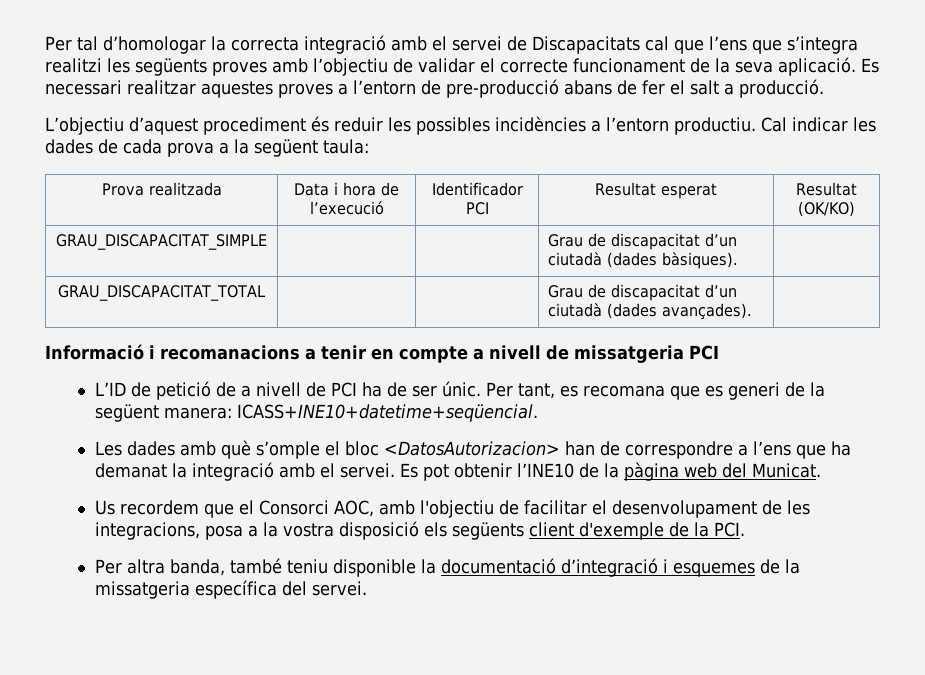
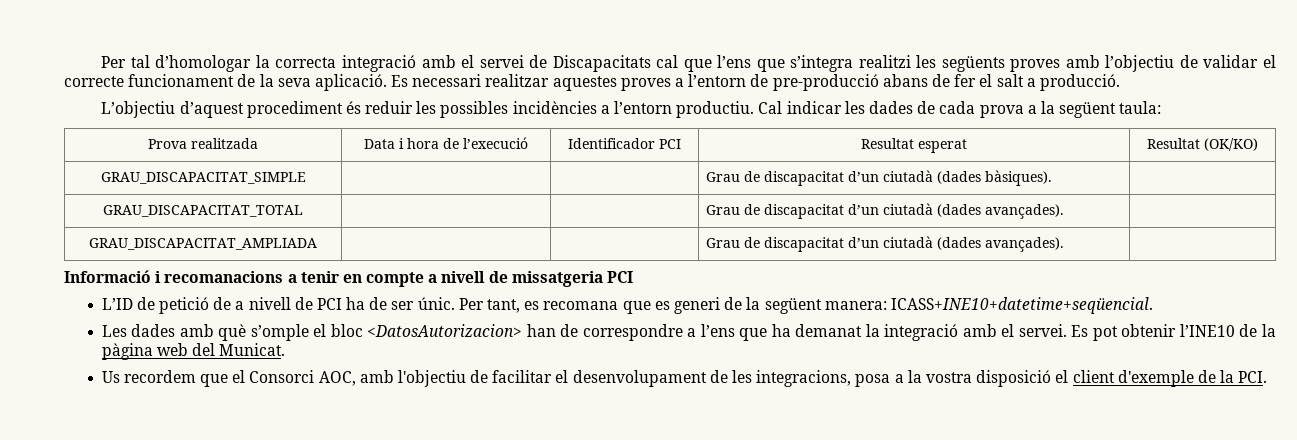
+ GRAU_DISCAPACITAT_AMPLIADA | | | Grau de discapacitat d’un ciutadà (dades avançades). |
- Us recordem que el Consorci AOC, amb l'objectiu de facilitar el desenvolupament de les integracions, posa a la vostra disposició els següents client d'exemple de la PCI.
+ Us recordem que el Consorci AOC, amb l'objectiu de facilitar el desenvolupament de les integracions, posa a la vostra disposició el client d'exemple de la PCI.
- Per altra banda, també teniu disponible la documentació d’integració i esquemes de la missatgeria específica del servei.

